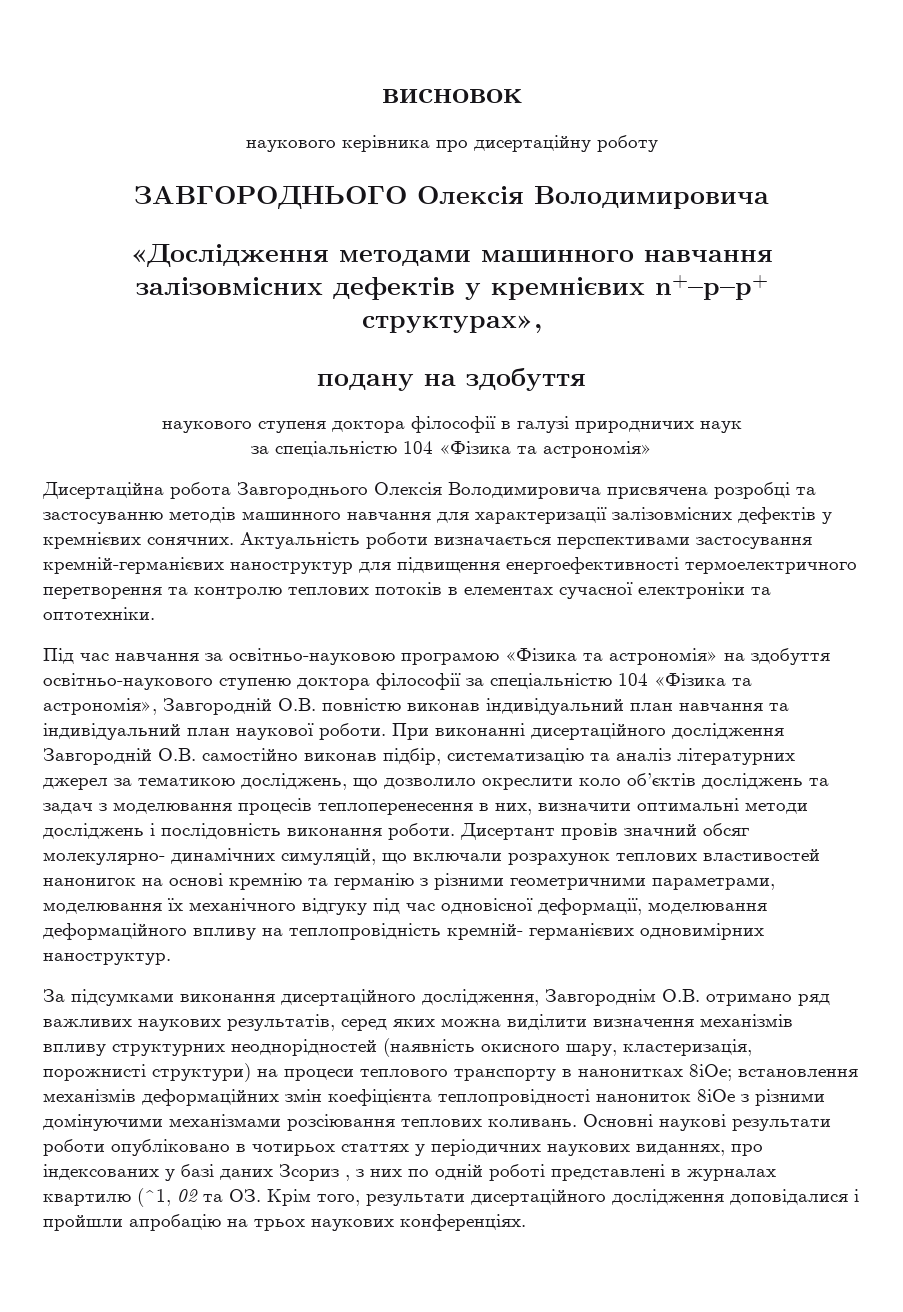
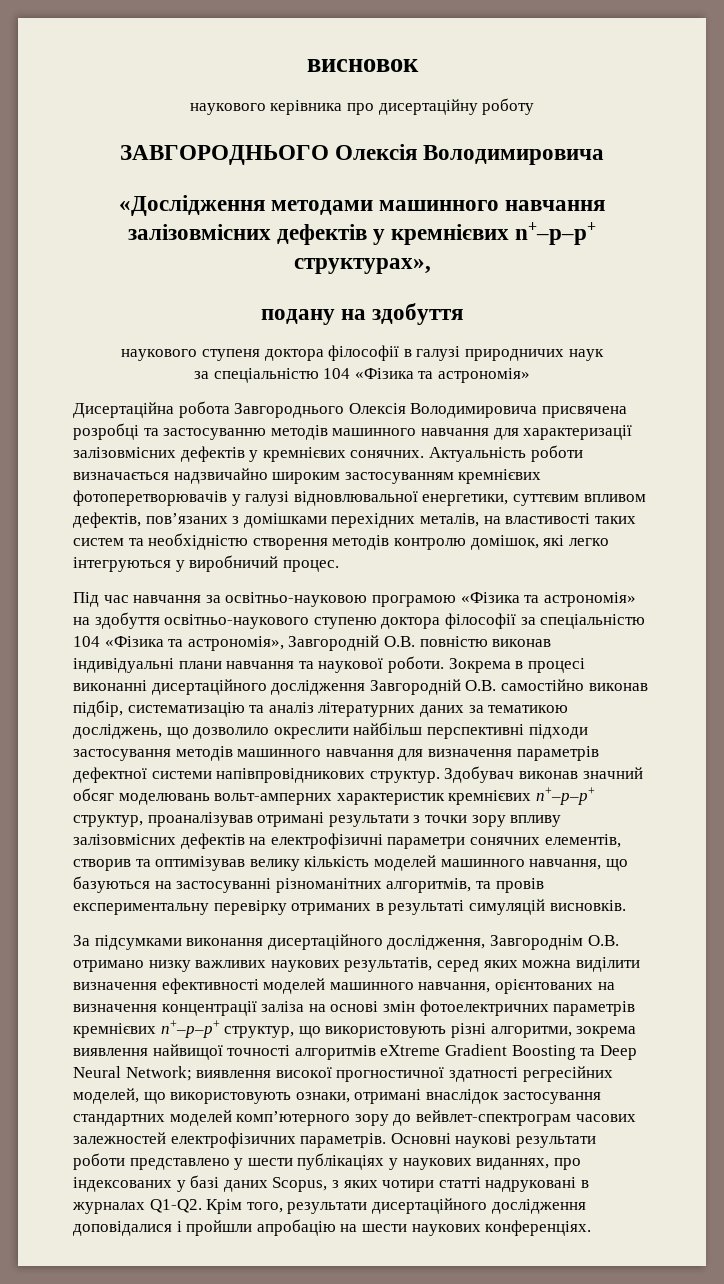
- Актуальність роботи визначається перспективами застосування кремній-германієвих наноструктур для підвищення енергоефективності термоелектричного перетворення та контролю теплових потоків в елементах сучасної електроніки та оптотехніки.
+ Актуальність роботи визначається надзвичайно широким застосуванням кремнієвих фотоперетворювачів у галузі відновлювальної енергетики, суттєвим впливом дефектів, пов’язаних з домішками перехідних металів, на властивості таких систем та необхідністю створення методів контролю домішок, які легко інтегруються у виробничий процес.
- Під час навчання за освітньо-науковою програмою «Фізика та астрономія» на здобуття освітньо-наукового ступеню доктора філософії за спеціальністю 104 «Фізика та астрономія», Завгородній О.В. повністю виконав індивідуальний план навчання та індивідуальний план наукової роботи. При виконанні дисертаційного дослідження Завгородній О.В. самостійно виконав підбір, систематизацію та аналіз літературних джерел за тематикою досліджень, що дозволило окреслити коло об’єктів досліджень та задач з моделювання процесів теплоперенесення в них, визначити оптимальні методи досліджень і послідовність виконання роботи. Дисертант провів значний обсяг молекулярно- динамічних симуляцій, що включали розрахунок теплових властивостей нанонигок на основі кремнію та германію з різними геометричними параметрами, моделювання їх механічного відгуку під час одновісної деформації, моделювання деформаційного впливу на теплопровідність кремній- германієвих одновимірних наноструктур.
+ Під час навчання за освітньо-науковою програмою «Фізика та астрономія» на здобуття освітньо-наукового ступеню доктора філософії за спеціальністю 104 «Фізика та астрономія», Завгородній О.В. повністю виконав індивідуальні плани навчання та наукової роботи. Зокрема в процесі виконанні дисертаційного дослідження Завгородній О.В. самостійно виконав підбір, систематизацію та аналіз літературних даних за тематикою досліджень, що дозволило окреслити найбільш перспективні підходи застосування методів машинного навчання для визначення параметрів дефектної системи напівпровідникових структур. Здобувач виконав значний обсяг моделювань вольт-амперних характеристик кремнієвих n+–p–p+ структур, проаналізував отримані результати з точки зору впливу залізовмісних дефектів на електрофізичні параметри сонячних елементів, створив та оптимізував велику кількість моделей машинного навчання, що базуються на застосуванні різноманітних алгоритмів, та провів експериментальну перевірку отриманих в результаті симуляцій висновків.
- За підсумками виконання дисертаційного дослідження, Завгороднім О.В. отримано ряд важливих наукових результатів, серед яких можна виділити визначення механізмів впливу структурних неоднорідностей (наявність окисного шару, кластеризація, порожнисті структури) на процеси теплового транспорту в нанонитках 8іОе; встановлення механізмів деформаційних змін коефіцієнта теплопровідності нанониток 8іОе з різними домінуючими механізмами розсіювання теплових коливань. Основні наукові результати роботи опубліковано в чотирьох статтях у періодичних наукових виданнях, про індексованих у базі даних Зсориз , з них по одній роботі представлені в журналах квартилю (^1, 02 та ОЗ. Крім того, результати дисертаційного дослідження доповідалися і пройшли апробацію на трьох наукових конференціях.
+ За підсумками виконання дисертаційного дослідження, Завгороднім О.В. отримано низку важливих наукових результатів, серед яких можна виділити визначення ефективності моделей машинного навчання, орієнтованих на визначення концентрації заліза на основі змін фотоелектричних параметрів кремнієвих n+–p–p+ структур, що використовують різні алгоритми, зокрема виявлення найвищої точності алгоритмів eXtreme Gradient Boosting та Deep Neural Network; виявлення високої прогностичної здатності регресійних моделей, що використовують ознаки, отримані внаслідок застосування стандартних моделей комп’ютерного зору до вейвлет-спектрограм часових залежностей електрофізичних параметрів. Основні наукові результати роботи представлено у шести публікаціях у наукових виданнях, про індексованих у базі даних Scopus, з яких чотири статті надруковані в журналах Q1-Q2. Крім того, результати дисертаційного дослідження доповідалися і пройшли апробацію на шести наукових конференціях.

